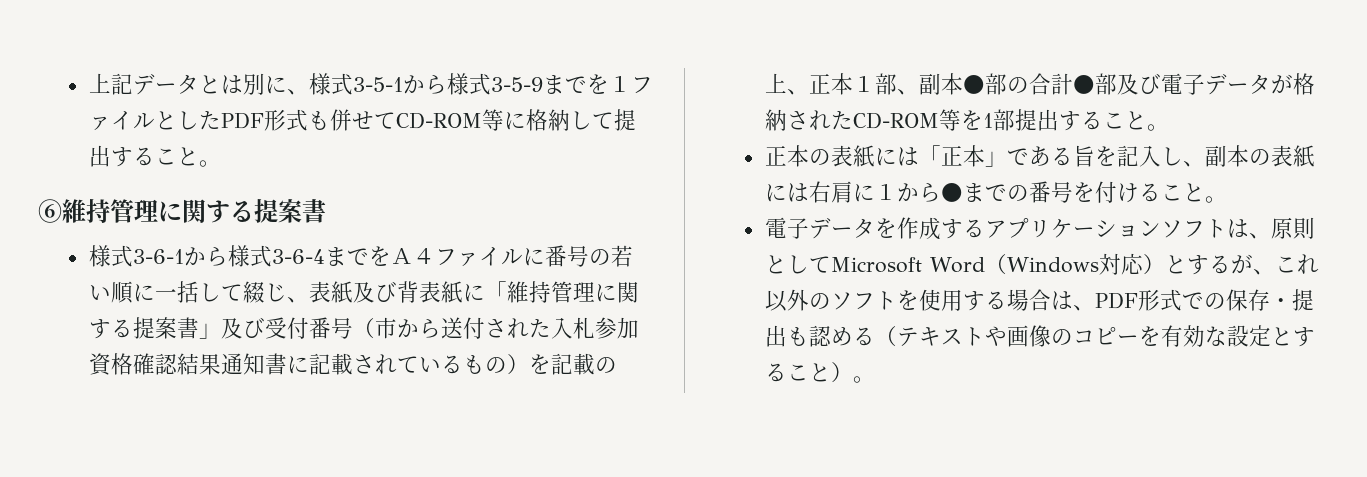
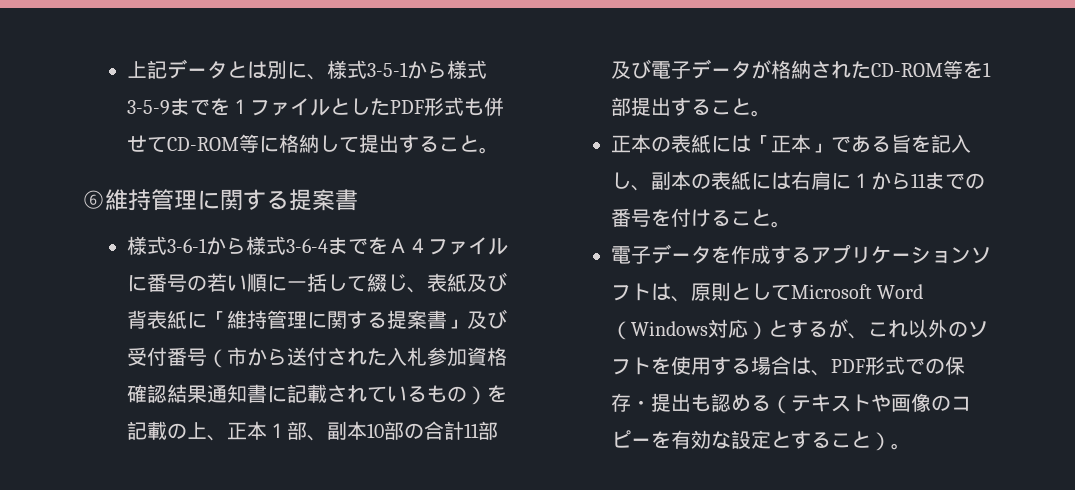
- 様式3-6-1から様式3-6-4までをＡ４ファイルに番号の若い順に一括して綴じ、表紙及び背表紙に「維持管理に関する提案書」及び受付番号（市から送付された入札参加資格確認結果通知書に記載されているもの）を記載の上、正本１部、副本●部の合計●部及び電子データが格納されたCD-ROM等を1部提出すること。
+ 様式3-6-1から様式3-6-4までをＡ４ファイルに番号の若い順に一括して綴じ、表紙及び背表紙に「維持管理に関する提案書」及び受付番号（市から送付された入札参加資格確認結果通知書に記載されているもの）を記載の上、正本１部、副本10部の合計11部及び電子データが格納されたCD-ROM等を1部提出すること。
- 正本の表紙には「正本」である旨を記入し、副本の表紙には右肩に１から●までの番号を付けること。
+ 正本の表紙には「正本」である旨を記入し、副本の表紙には右肩に１から11までの番号を付けること。

